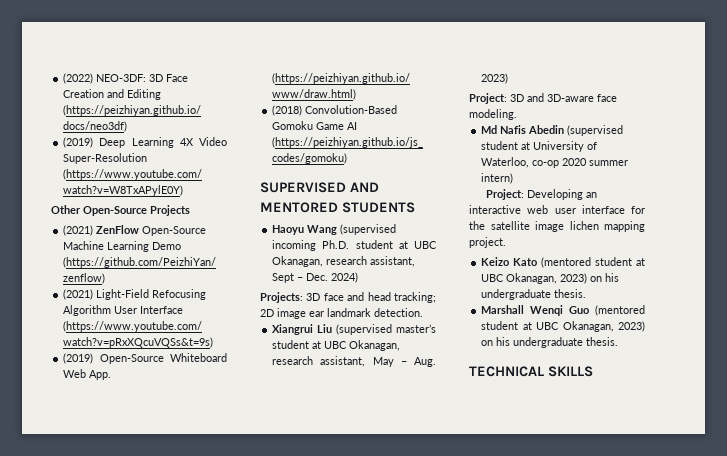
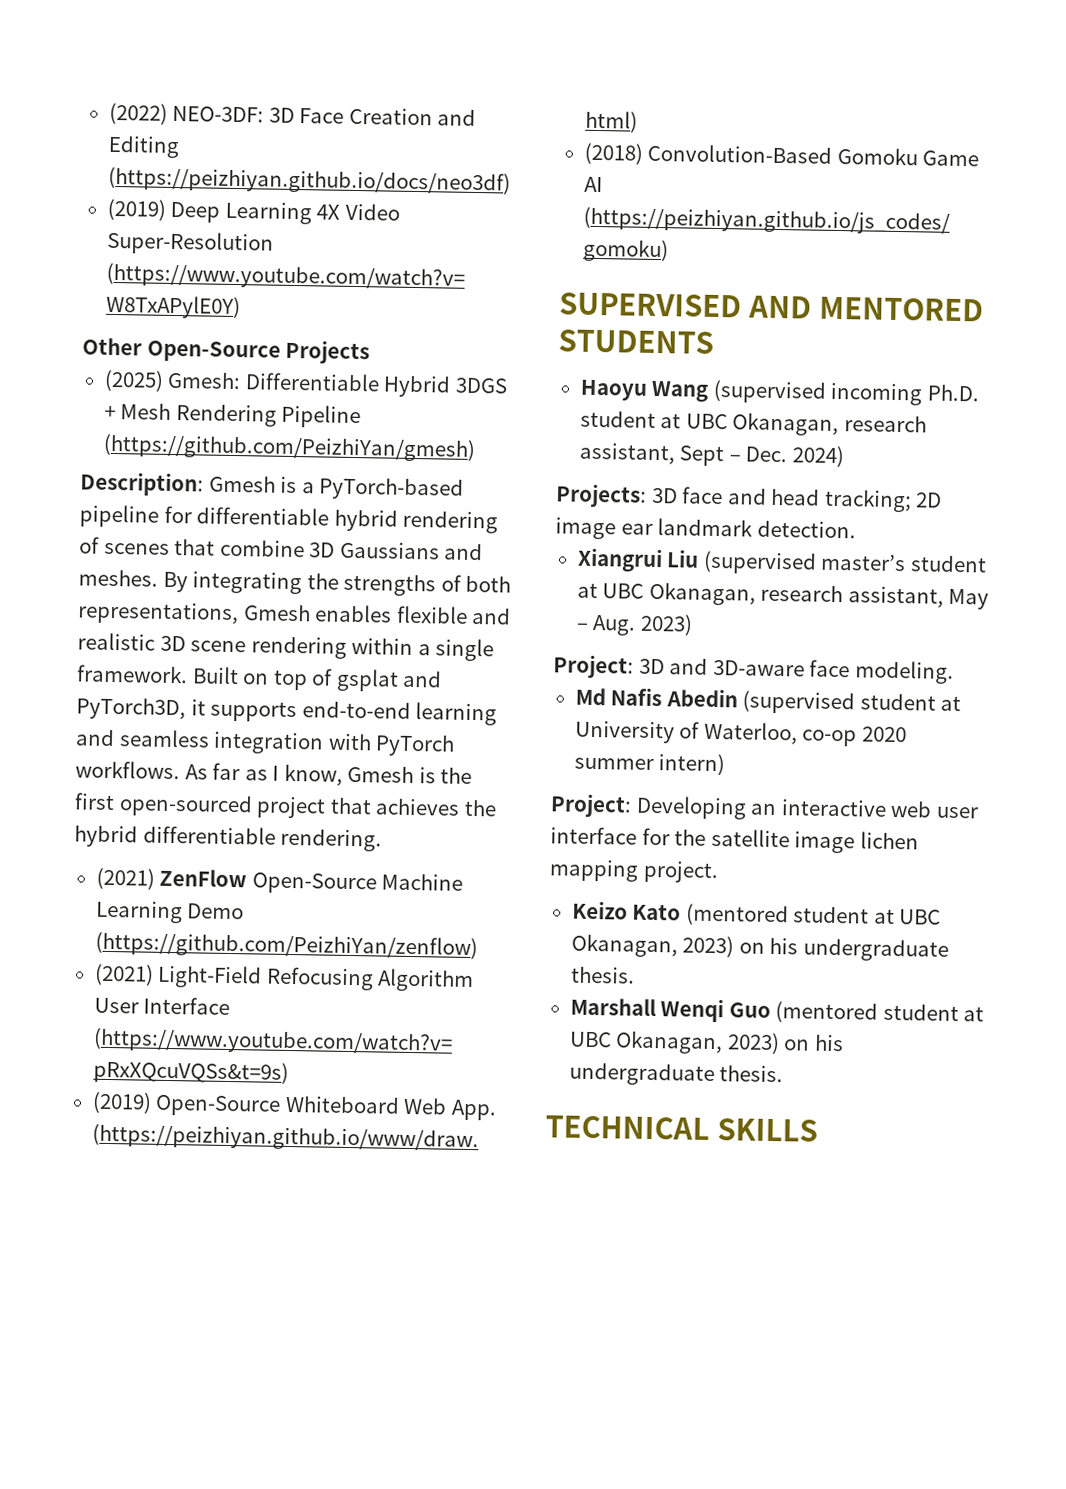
+ (2025) Gmesh: Differentiable Hybrid 3DGS + Mesh Rendering Pipeline (https://github.com/PeizhiYan/gmesh)
+ Description: Gmesh is a PyTorch-based pipeline for differentiable hybrid rendering of scenes that combine 3D Gaussians and meshes. By integrating the strengths of both representations, Gmesh enables flexible and realistic 3D scene rendering within a single framework. Built on top of gsplat and PyTorch3D, it supports end-to-end learning and seamless integration with PyTorch workflows. As far as I know, Gmesh is the first open-sourced project that achieves the hybrid differentiable rendering.

